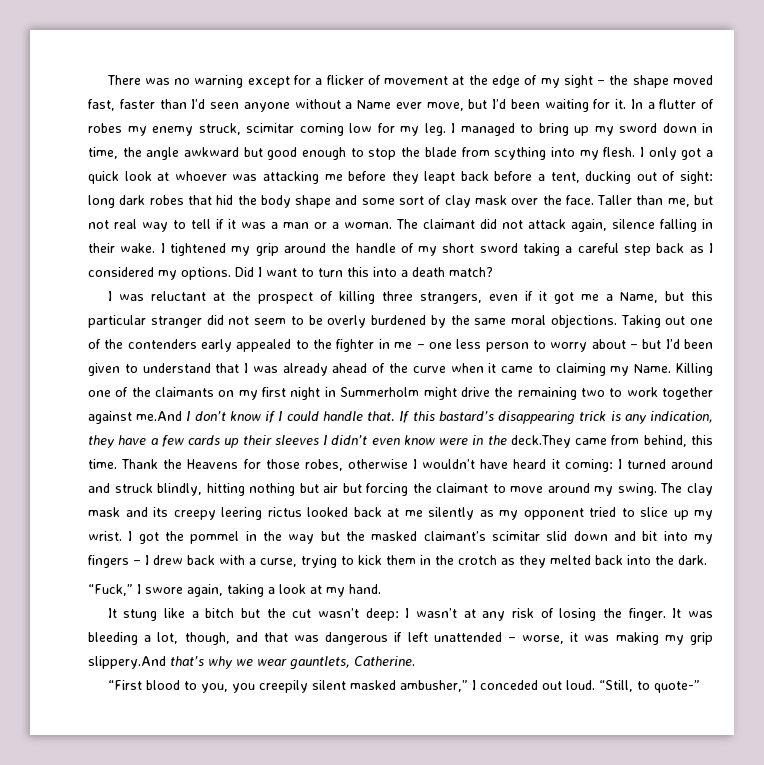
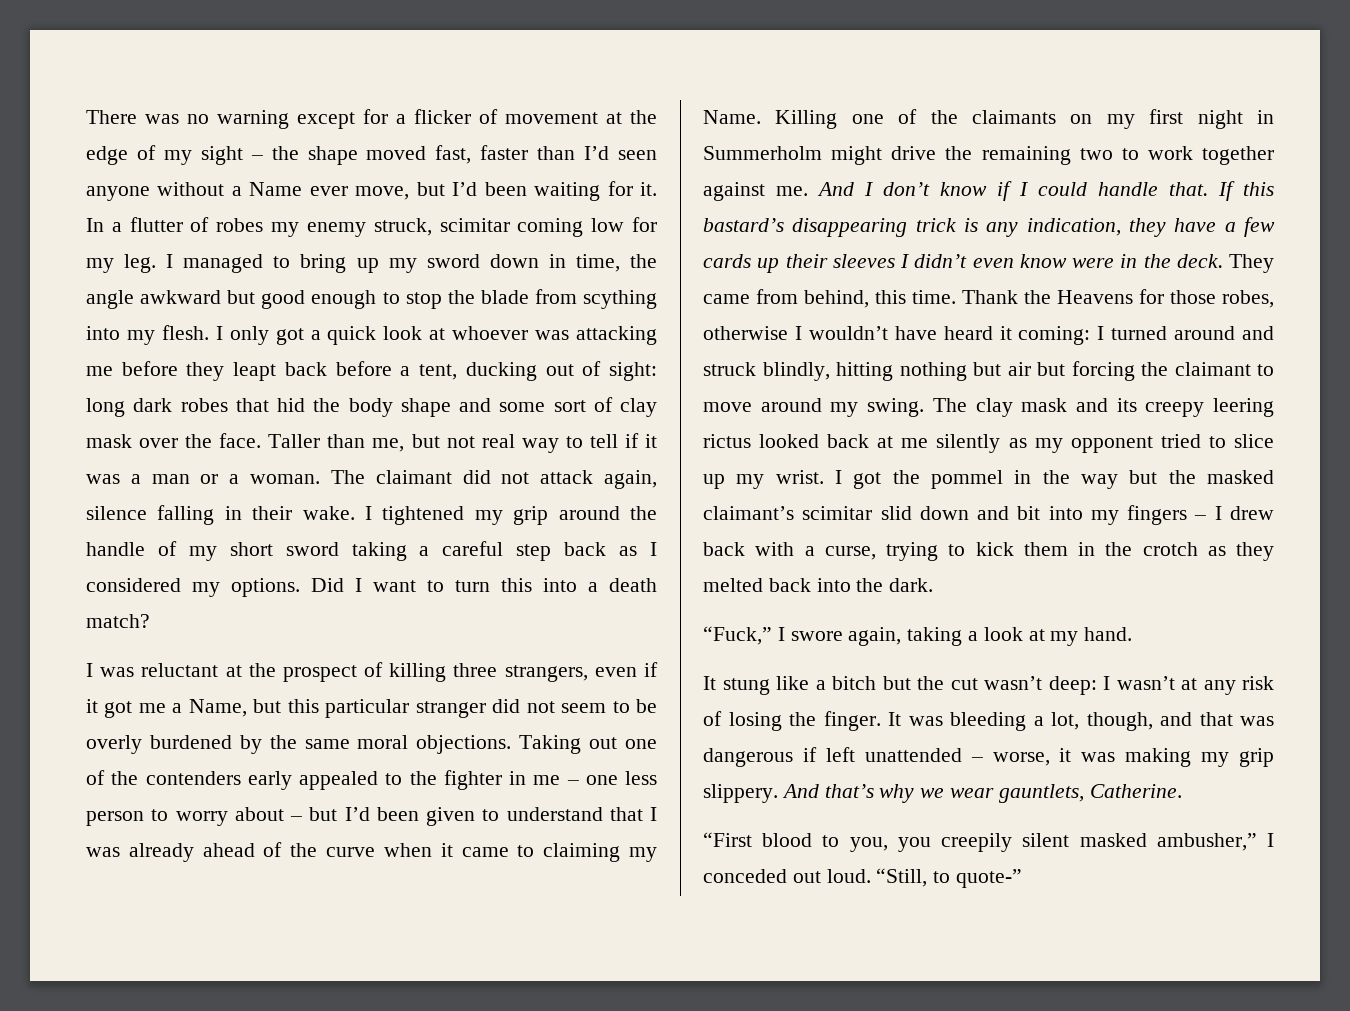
- Killing one of the claimants on my first night in Summerholm might drive the remaining two to work together against me.And I don’t know if I could handle that.
+ Killing one of the claimants on my first night in Summerholm might drive the remaining two to work together against me. And I don’t know if I could handle that.
- If this bastard’s disappearing trick is any indication, they have a few cards up their sleeves I didn’t even know were in the deck.They came from behind, this time.
+ If this bastard’s disappearing trick is any indication, they have a few cards up their sleeves I didn’t even know were in the deck. They came from behind, this time.
- It was bleeding a lot, though, and that was dangerous if left unattended – worse, it was making my grip slippery.And that’s why we wear gauntlets, Catherine.
+ It was bleeding a lot, though, and that was dangerous if left unattended – worse, it was making my grip slippery. And that’s why we wear gauntlets, Catherine.

